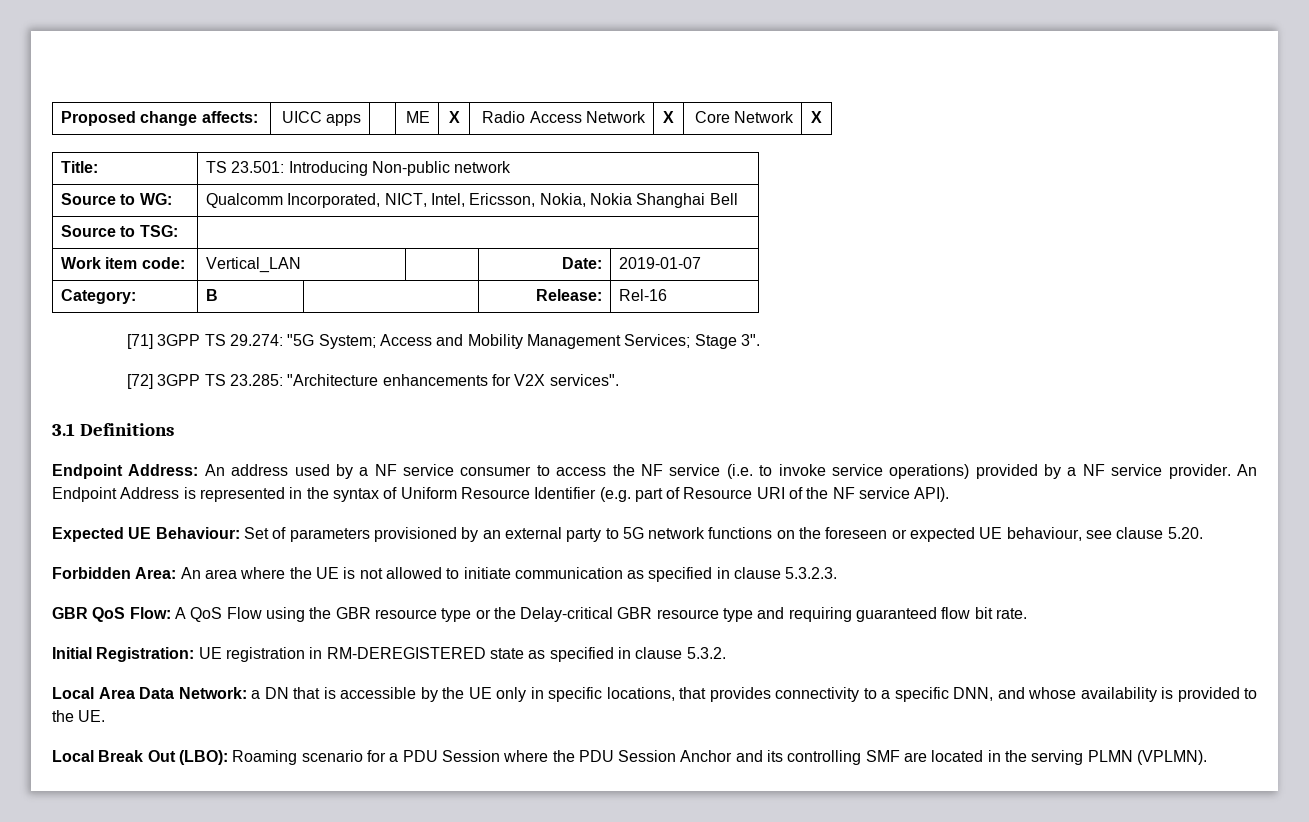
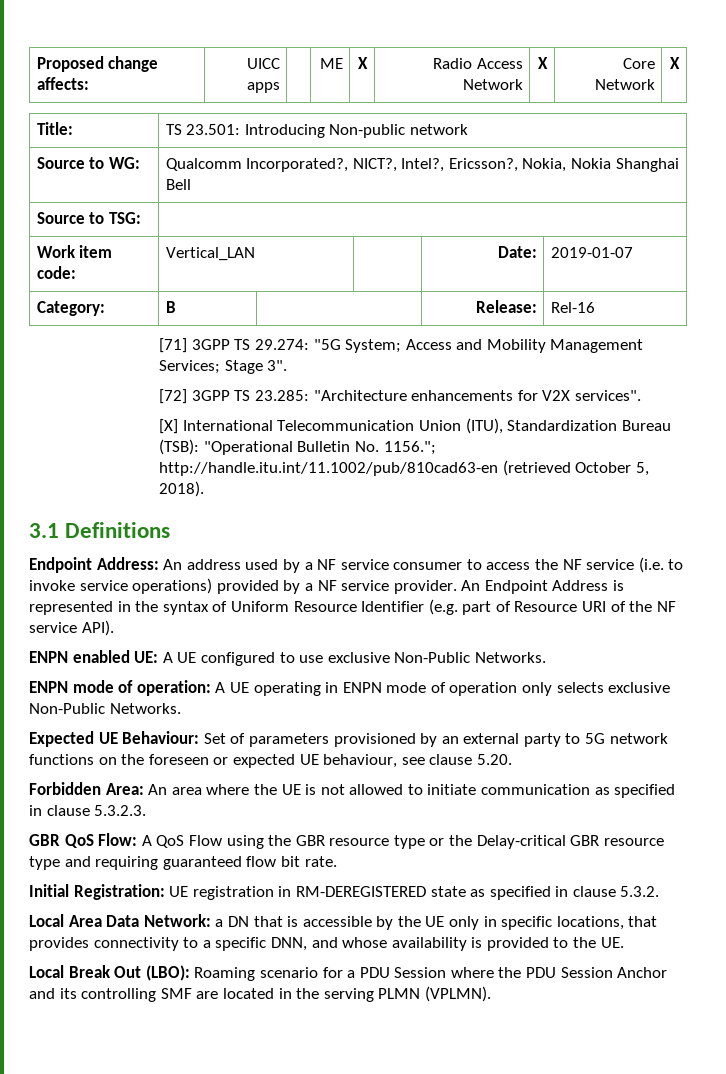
- Source to WG: | Qualcomm Incorporated, NICT, Intel, Ericsson, Nokia, Nokia Shanghai Bell
+ Source to WG: | Qualcomm Incorporated?, NICT?, Intel?, Ericsson?, Nokia, Nokia Shanghai Bell
+ [X] International Telecommunication Union (ITU), Standardization Bureau (TSB): "Operational Bulletin No. 1156."; http://handle.itu.int/11.1002/pub/810cad63-en (retrieved October 5, 2018).
+ ENPN enabled UE: A UE configured to use exclusive Non-Public Networks.
+ ENPN mode of operation: A UE operating in ENPN mode of operation only selects exclusive Non-Public Networks.

